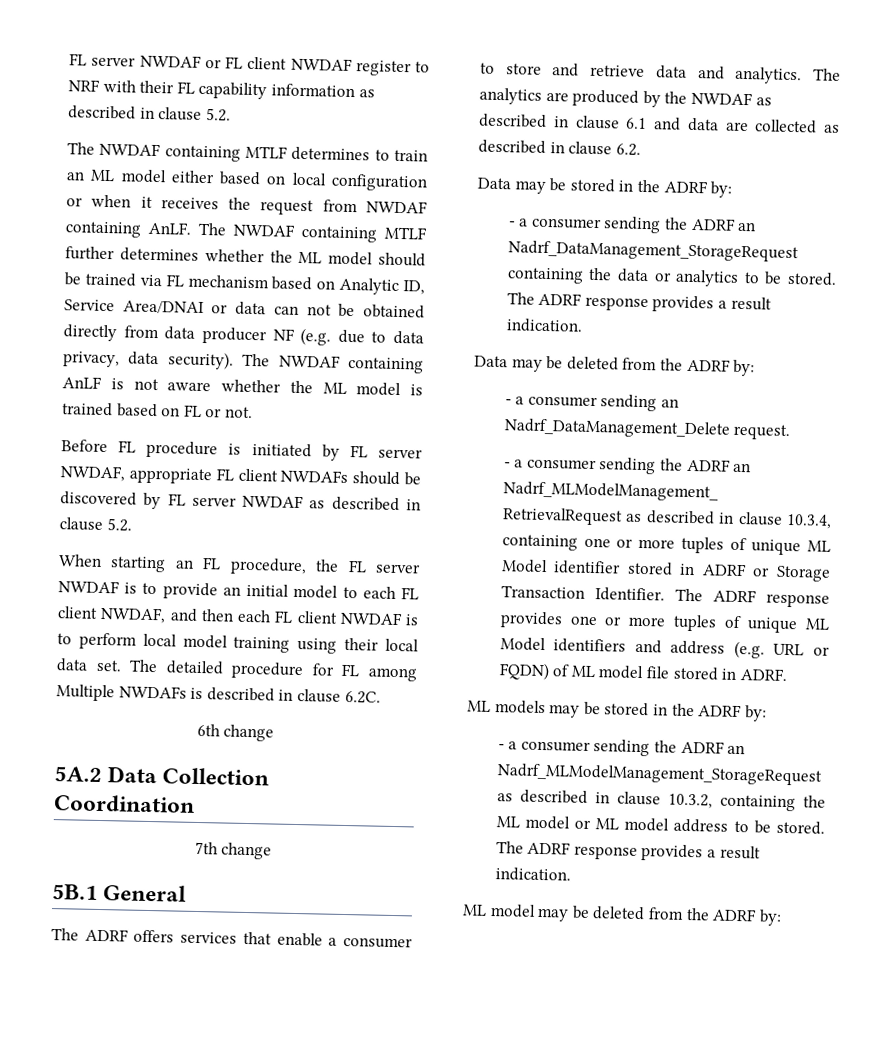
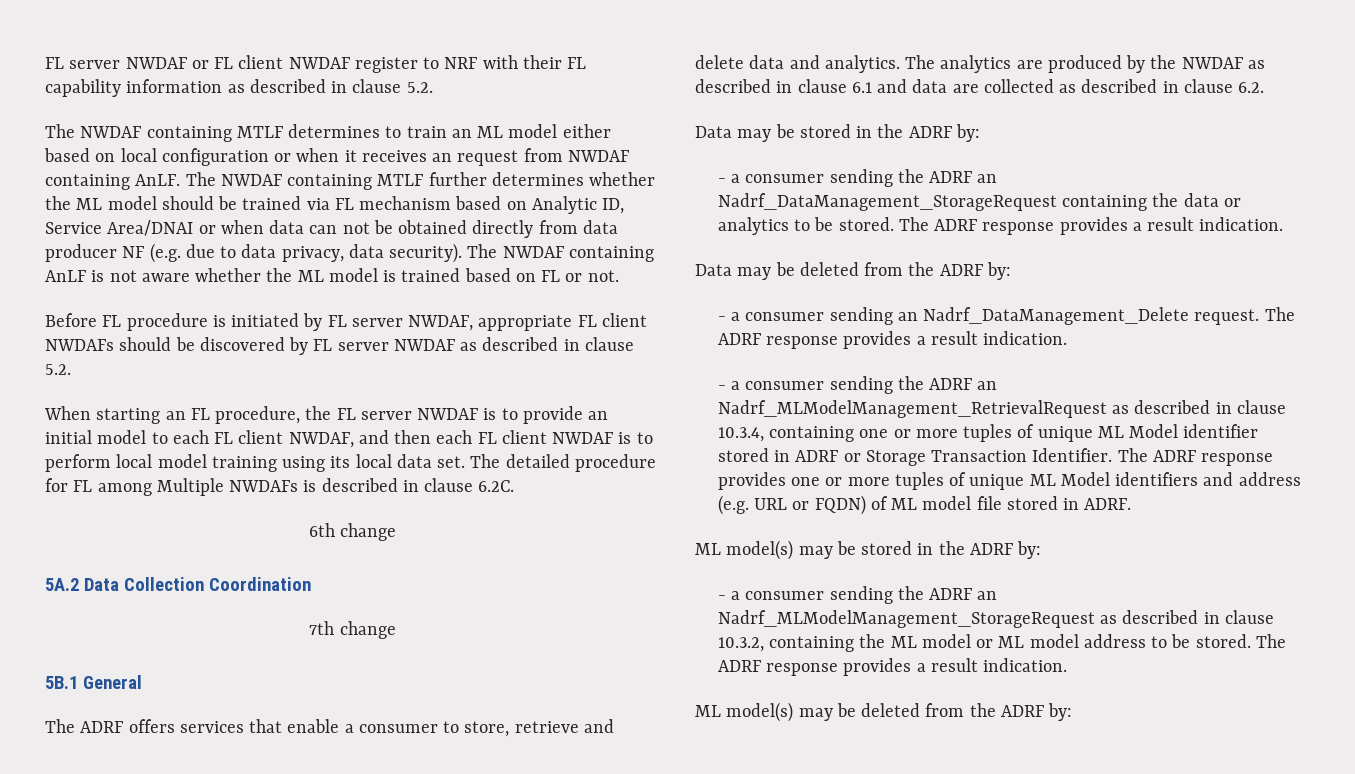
- The NWDAF containing MTLF determines to train an ML model either based on local configuration or when it receives the request from NWDAF containing AnLF.
+ The NWDAF containing MTLF determines to train an ML model either based on local configuration or when it receives an request from NWDAF containing AnLF.
- The NWDAF containing MTLF further determines whether the ML model should be trained via FL mechanism based on Analytic ID, Service Area/DNAI or data can not be obtained directly from data producer NF (e.g. due to data privacy, data security).
+ The NWDAF containing MTLF further determines whether the ML model should be trained via FL mechanism based on Analytic ID, Service Area/DNAI or when data can not be obtained directly from data producer NF (e.g. due to data privacy, data security).
- When starting an FL procedure, the FL server NWDAF is to provide an initial model to each FL client NWDAF, and then each FL client NWDAF is to perform local model training using their local data set.
+ When starting an FL procedure, the FL server NWDAF is to provide an initial model to each FL client NWDAF, and then each FL client NWDAF is to perform local model training using its local data set.
- The ADRF offers services that enable a consumer to store and retrieve data and analytics.
+ The ADRF offers services that enable a consumer to store, retrieve and delete data and analytics.
- - a consumer sending an Nadrf_DataManagement_Delete request.
+ - a consumer sending an Nadrf_DataManagement_Delete request. The ADRF response provides a result indication.
- ML models may be stored in the ADRF by:
+ ML model(s) may be stored in the ADRF by:
- ML model may be deleted from the ADRF by:
+ ML model(s) may be deleted from the ADRF by:

